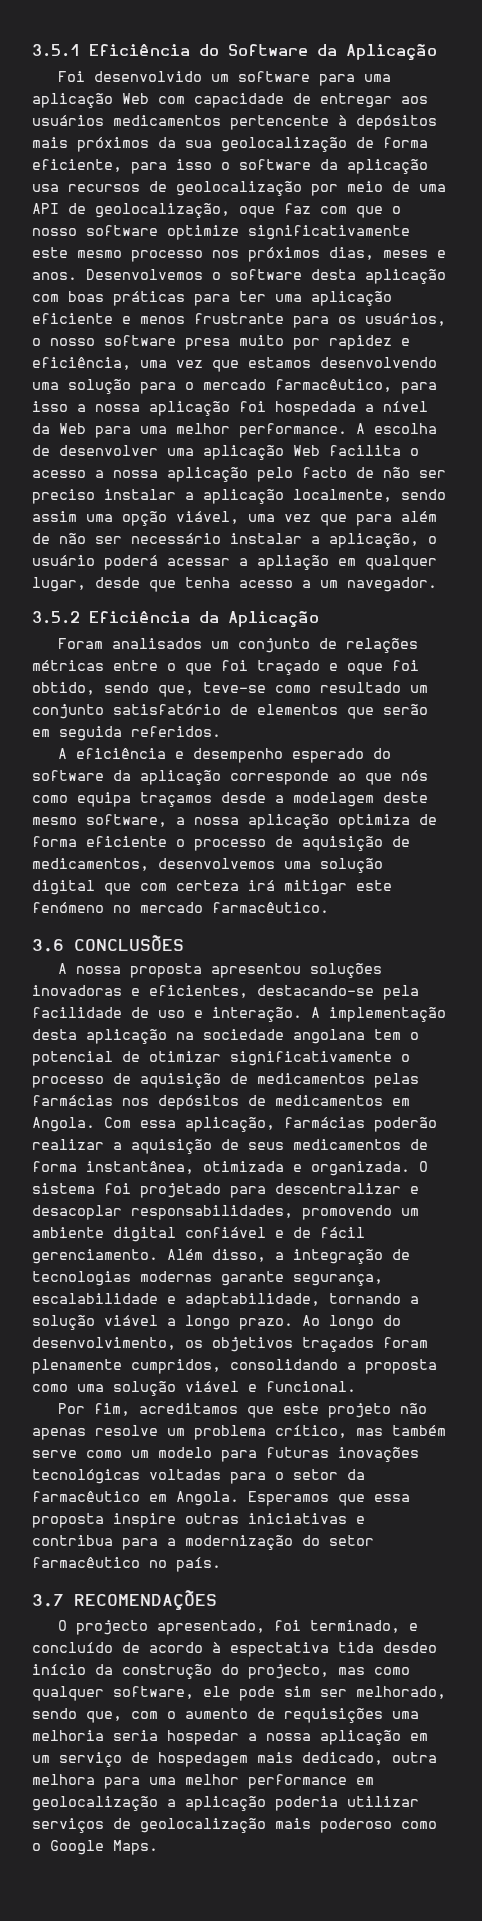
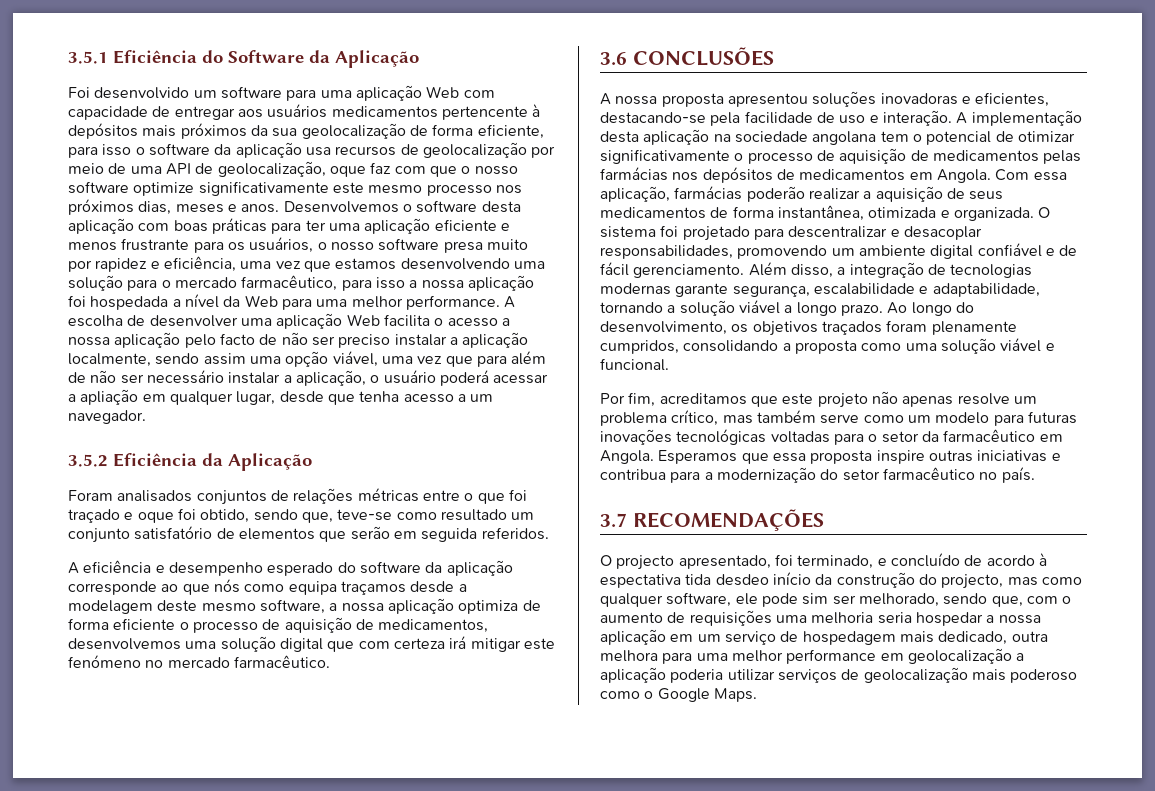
- Foram analisados um conjunto de relações métricas entre o que foi traçado e oque foi obtido, sendo que, teve-se como resultado um conjunto satisfatório de elementos que serão em seguida referidos.
+ Foram analisados conjuntos de relações métricas entre o que foi traçado e oque foi obtido, sendo que, teve-se como resultado um conjunto satisfatório de elementos que serão em seguida referidos.

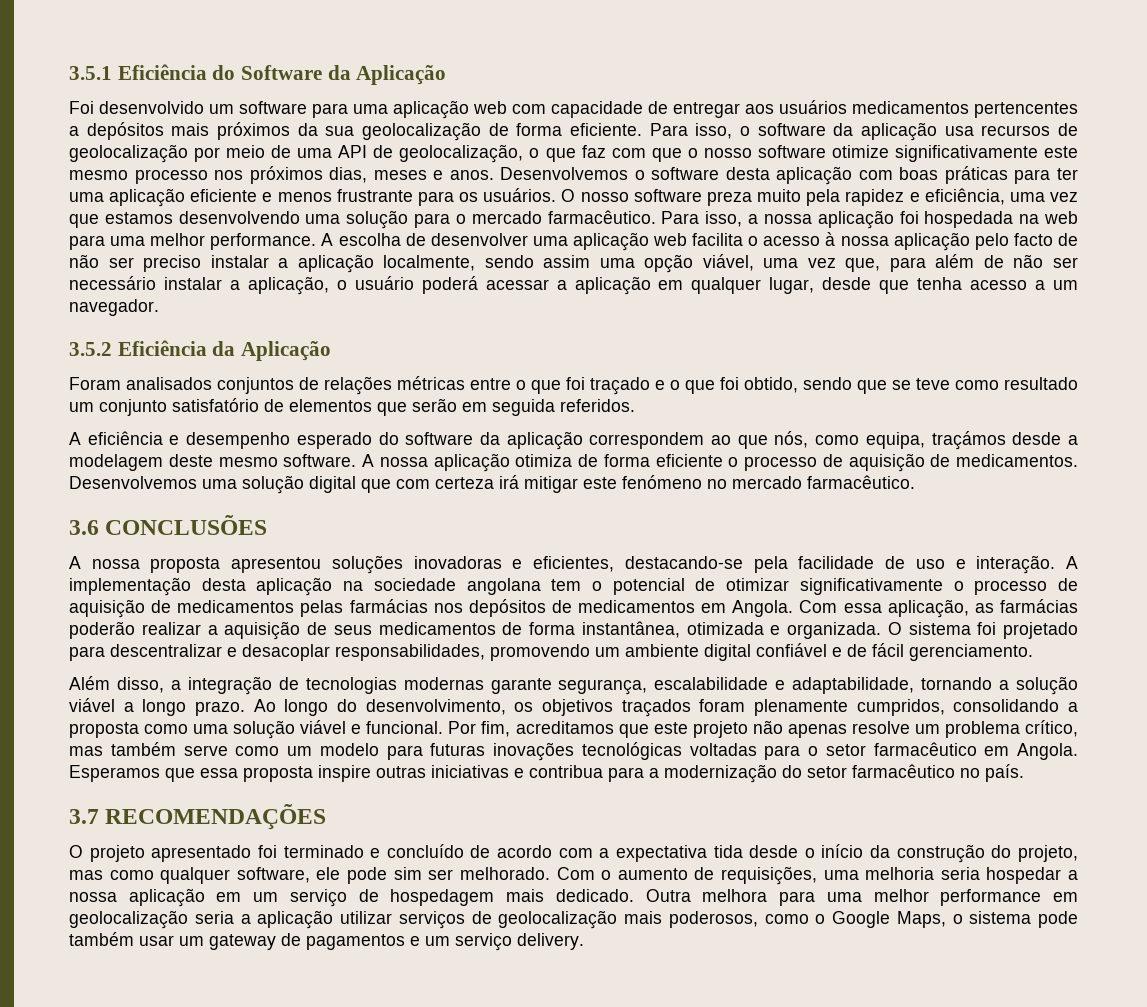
- Foi desenvolvido um software para uma aplicação Web com capacidade de entregar aos usuários medicamentos pertencente à depósitos mais próximos da sua geolocalização de forma eficiente, para isso o software da aplicação usa recursos de geolocalização por meio de uma API de geolocalização, oque faz com que o nosso software optimize significativamente este mesmo processo nos próximos dias, meses e anos.
+ Foi desenvolvido um software para uma aplicação web com capacidade de entregar aos usuários medicamentos pertencentes a depósitos mais próximos da sua geolocalização de forma eficiente. Para isso, o software da aplicação usa recursos de geolocalização por meio de uma API de geolocalização, o que faz com que o nosso software otimize significativamente este mesmo processo nos próximos dias, meses e anos.
- Desenvolvemos o software desta aplicação com boas práticas para ter uma aplicação eficiente e menos frustrante para os usuários, o nosso software presa muito por rapidez e eficiência, uma vez que estamos desenvolvendo uma solução para o mercado farmacêutico, para isso a nossa aplicação foi hospedada a nível da Web para uma melhor performance.
+ Desenvolvemos o software desta aplicação com boas práticas para ter uma aplicação eficiente e menos frustrante para os usuários. O nosso software preza muito pela rapidez e eficiência, uma vez que estamos desenvolvendo uma solução para o mercado farmacêutico. Para isso, a nossa aplicação foi hospedada na web para uma melhor performance.
- A escolha de desenvolver uma aplicação Web facilita o acesso a nossa aplicação pelo facto de não ser preciso instalar a aplicação localmente, sendo assim uma opção viável, uma vez que para além de não ser necessário instalar a aplicação, o usuário poderá acessar a apliação em qualquer lugar, desde que tenha acesso a um navegador.
+ A escolha de desenvolver uma aplicação web facilita o acesso à nossa aplicação pelo facto de não ser preciso instalar a aplicação localmente, sendo assim uma opção viável, uma vez que, para além de não ser necessário instalar a aplicação, o usuário poderá acessar a aplicação em qualquer lugar, desde que tenha acesso a um navegador.
- Foram analisados conjuntos de relações métricas entre o que foi traçado e oque foi obtido, sendo que, teve-se como resultado um conjunto satisfatório de elementos que serão em seguida referidos.
+ Foram analisados conjuntos de relações métricas entre o que foi traçado e o que foi obtido, sendo que se teve como resultado um conjunto satisfatório de elementos que serão em seguida referidos.
- A eficiência e desempenho esperado do software da aplicação corresponde ao que nós como equipa traçamos desde a modelagem deste mesmo software, a nossa aplicação optimiza de forma eficiente o processo de aquisição de medicamentos, desenvolvemos uma solução digital que com certeza irá mitigar este fenómeno no mercado farmacêutico.
+ A eficiência e desempenho esperado do software da aplicação correspondem ao que nós, como equipa, traçámos desde a modelagem deste mesmo software. A nossa aplicação otimiza de forma eficiente o processo de aquisição de medicamentos. Desenvolvemos uma solução digital que com certeza irá mitigar este fenómeno no mercado farmacêutico.
- Com essa aplicação, farmácias poderão realizar a aquisição de seus medicamentos de forma instantânea, otimizada e organizada.
+ Com essa aplicação, as farmácias poderão realizar a aquisição de seus medicamentos de forma instantânea, otimizada e organizada.
- O sistema foi projetado para descentralizar e desacoplar responsabilidades, promovendo um ambiente digital confiável e de fácil gerenciamento. Além disso, a integração de tecnologias modernas garante segurança, escalabilidade e adaptabilidade, tornando a solução viável a longo prazo.
+ O sistema foi projetado para descentralizar e desacoplar responsabilidades, promovendo um ambiente digital confiável e de fácil gerenciamento.
+ Além disso, a integração de tecnologias modernas garante segurança, escalabilidade e adaptabilidade, tornando a solução viável a longo prazo.
- Ao longo do desenvolvimento, os objetivos traçados foram plenamente cumpridos, consolidando a proposta como uma solução viável e funcional.
- Por fim, acreditamos que este projeto não apenas resolve um problema crítico, mas também serve como um modelo para futuras inovações tecnológicas voltadas para o setor da farmacêutico em Angola.
+ Ao longo do desenvolvimento, os objetivos traçados foram plenamente cumpridos, consolidando a proposta como uma solução viável e funcional. Por fim, acreditamos que este projeto não apenas resolve um problema crítico, mas também serve como um modelo para futuras inovações tecnológicas voltadas para o setor farmacêutico em Angola.
- O projecto apresentado, foi terminado, e concluído de acordo à espectativa tida desdeo início da construção do projecto, mas como qualquer software, ele pode sim ser melhorado, sendo que, com o aumento de requisições uma melhoria seria hospedar a nossa aplicação em um serviço de hospedagem mais dedicado, outra melhora para uma melhor performance em geolocalização a aplicação poderia utilizar serviços de geolocalização mais poderoso como o Google Maps.
+ O projeto apresentado foi terminado e concluído de acordo com a expectativa tida desde o início da construção do projeto, mas como qualquer software, ele pode sim ser melhorado. Com o aumento de requisições, uma melhoria seria hospedar a nossa aplicação em um serviço de hospedagem mais dedicado. Outra melhora para uma melhor performance em geolocalização seria a aplicação utilizar serviços de geolocalização mais poderosos, como o Google Maps, o sistema pode também usar um gateway de pagamentos e um serviço delivery.

